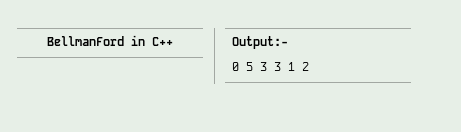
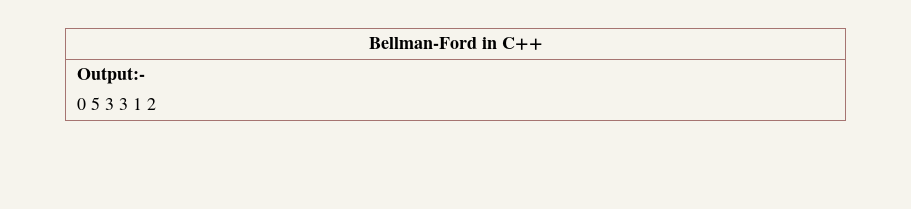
- BellmanFord in C++
+ Bellman-Ford in C++

